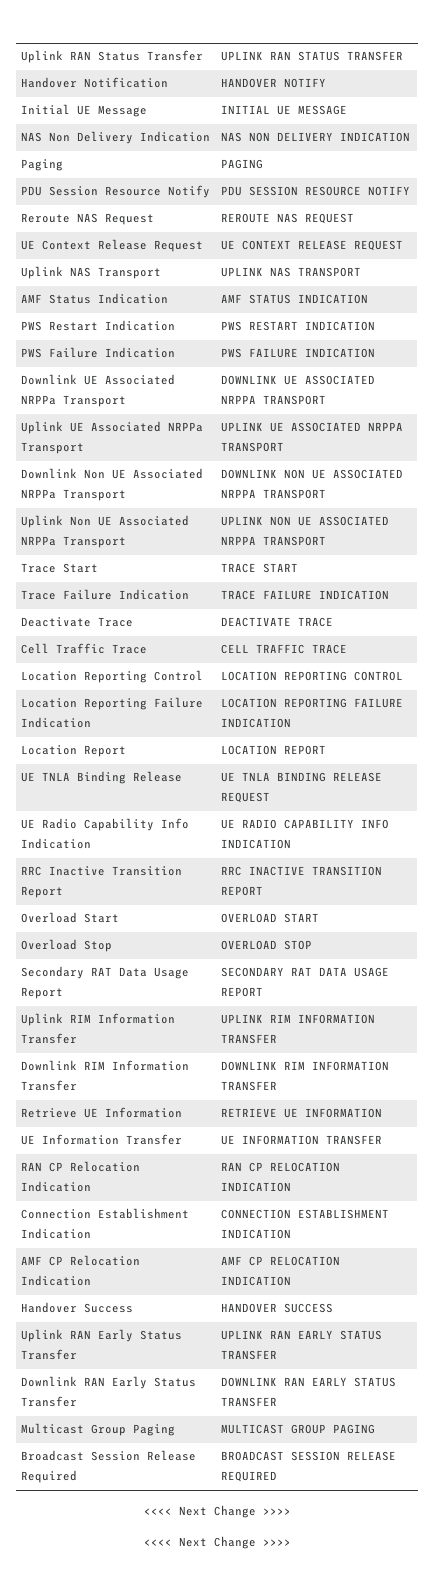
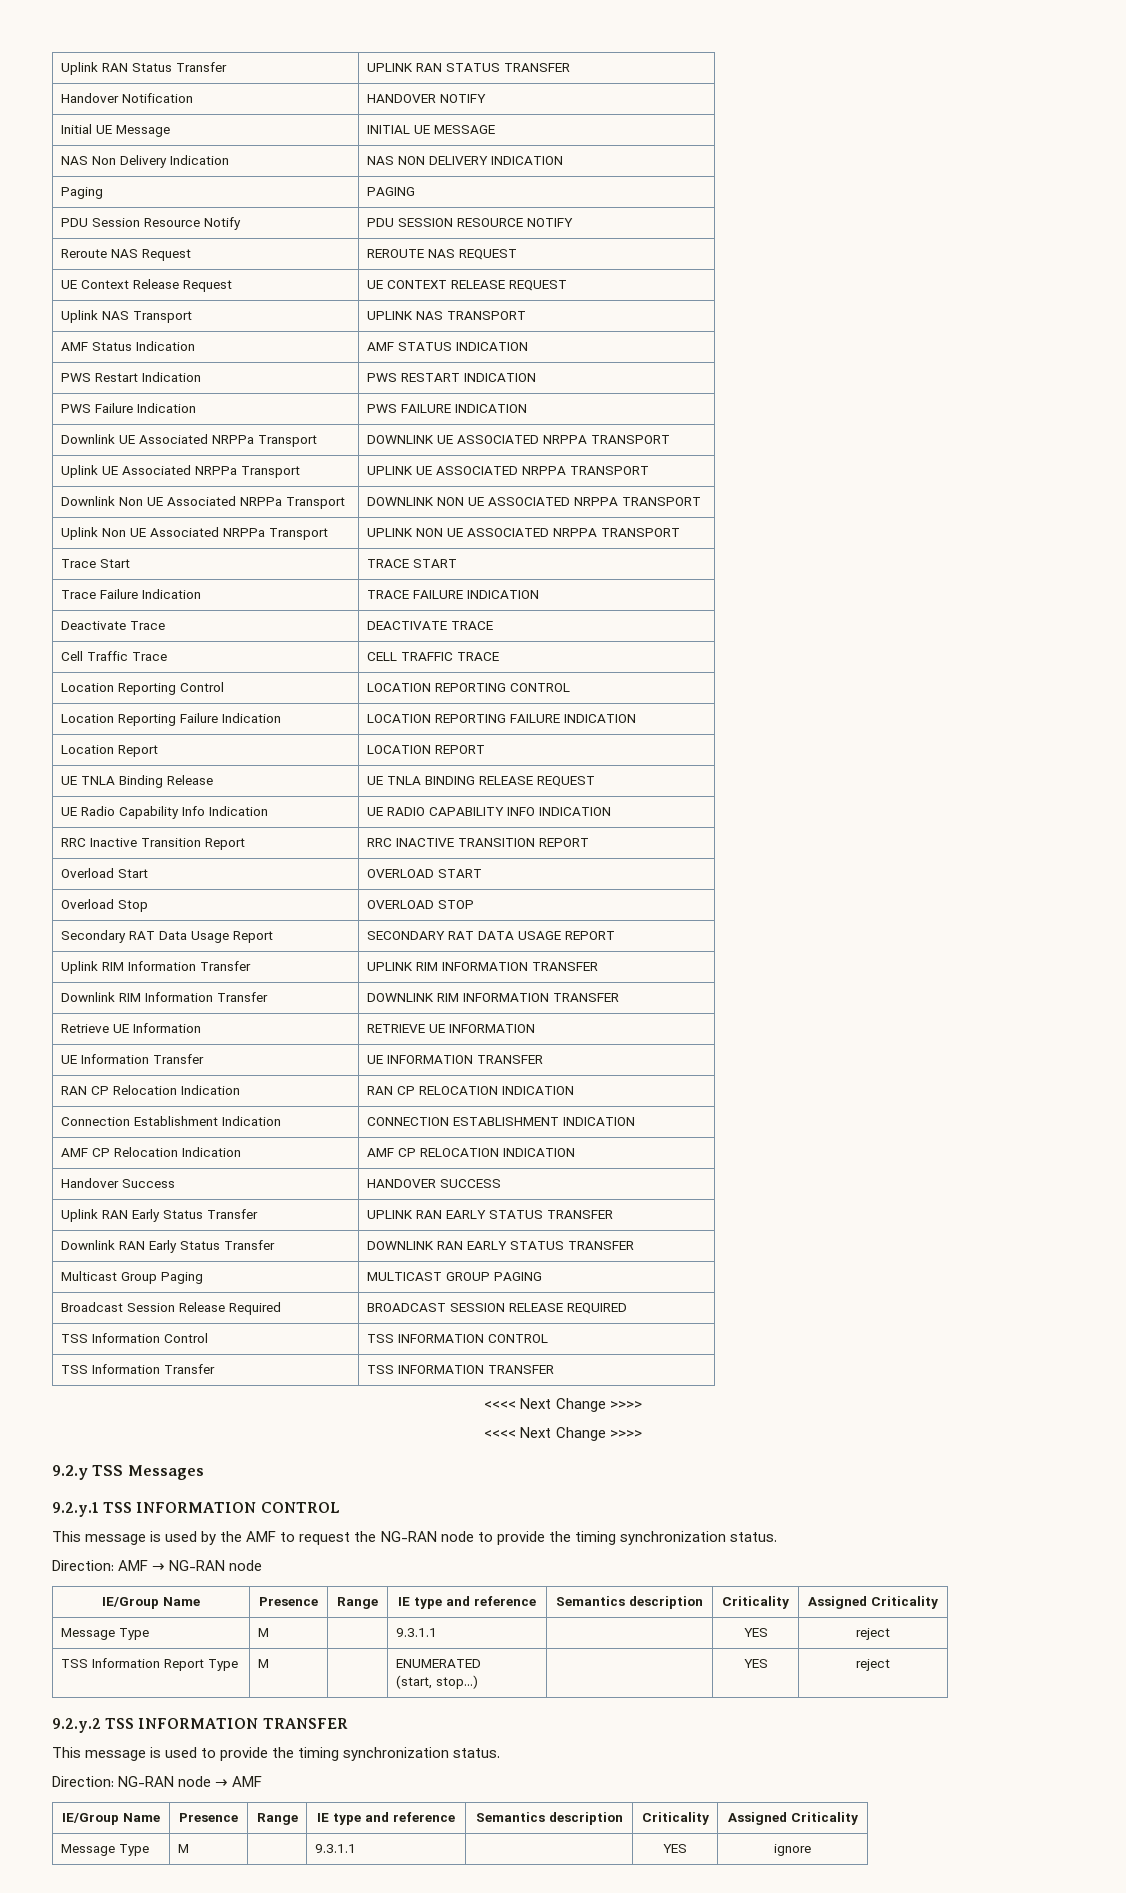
+ TSS Information Control | TSS INFORMATION CONTROL
+ TSS Information Transfer | TSS INFORMATION TRANSFER
+ 9.2.y TSS Messages
+ 9.2.y.1 TSS INFORMATION CONTROL
+ This message is used by the AMF to request the NG-RAN node to provide the timing synchronization status.
+ Direction: AMF → NG-RAN node
+ IE/Group Name | Presence | Range | IE type and reference | Semantics description | Criticality | Assigned Criticality
+ Message Type | M | | 9.3.1.1 | | YES | reject
+ TSS Information Report Type | M | | ENUMERATED
+ (start, stop…) | | YES | reject
+ 9.2.y.2 TSS INFORMATION TRANSFER
+ This message is used to provide the timing synchronization status.
+ Direction: NG-RAN node → AMF
+ IE/Group Name | Presence | Range | IE type and reference | Semantics description | Criticality | Assigned Criticality
+ Message Type | M | | 9.3.1.1 | | YES | ignore

